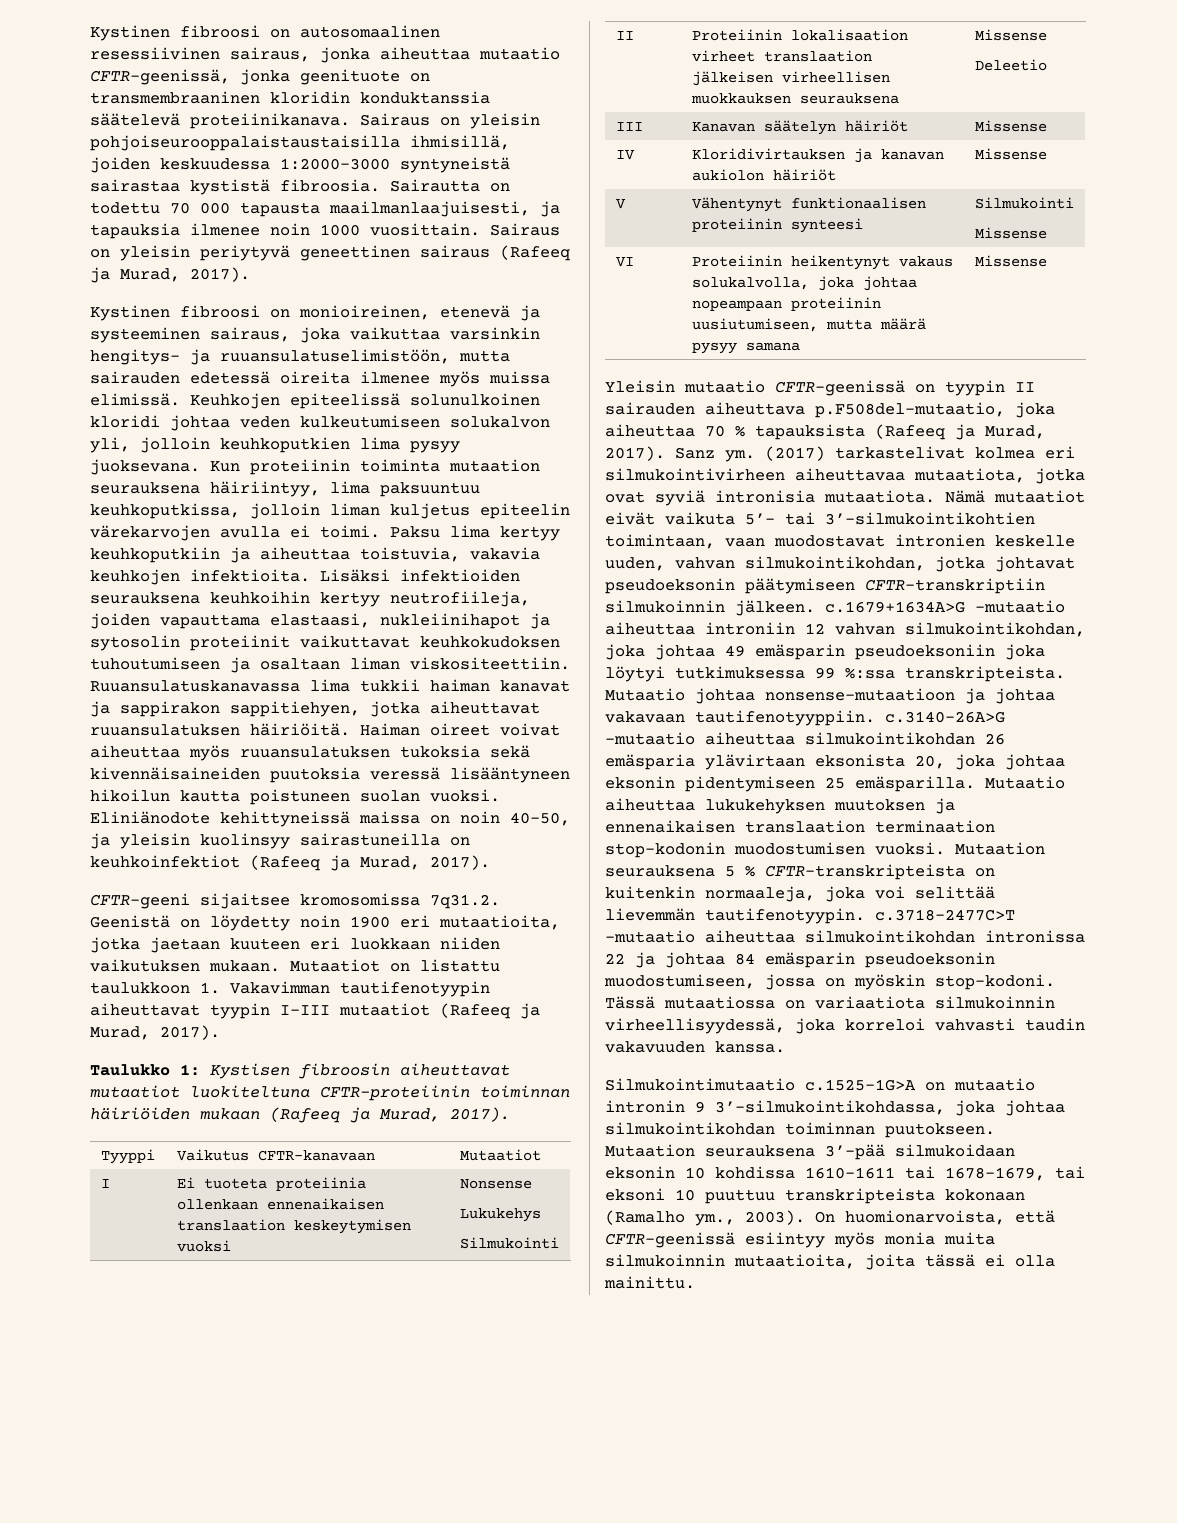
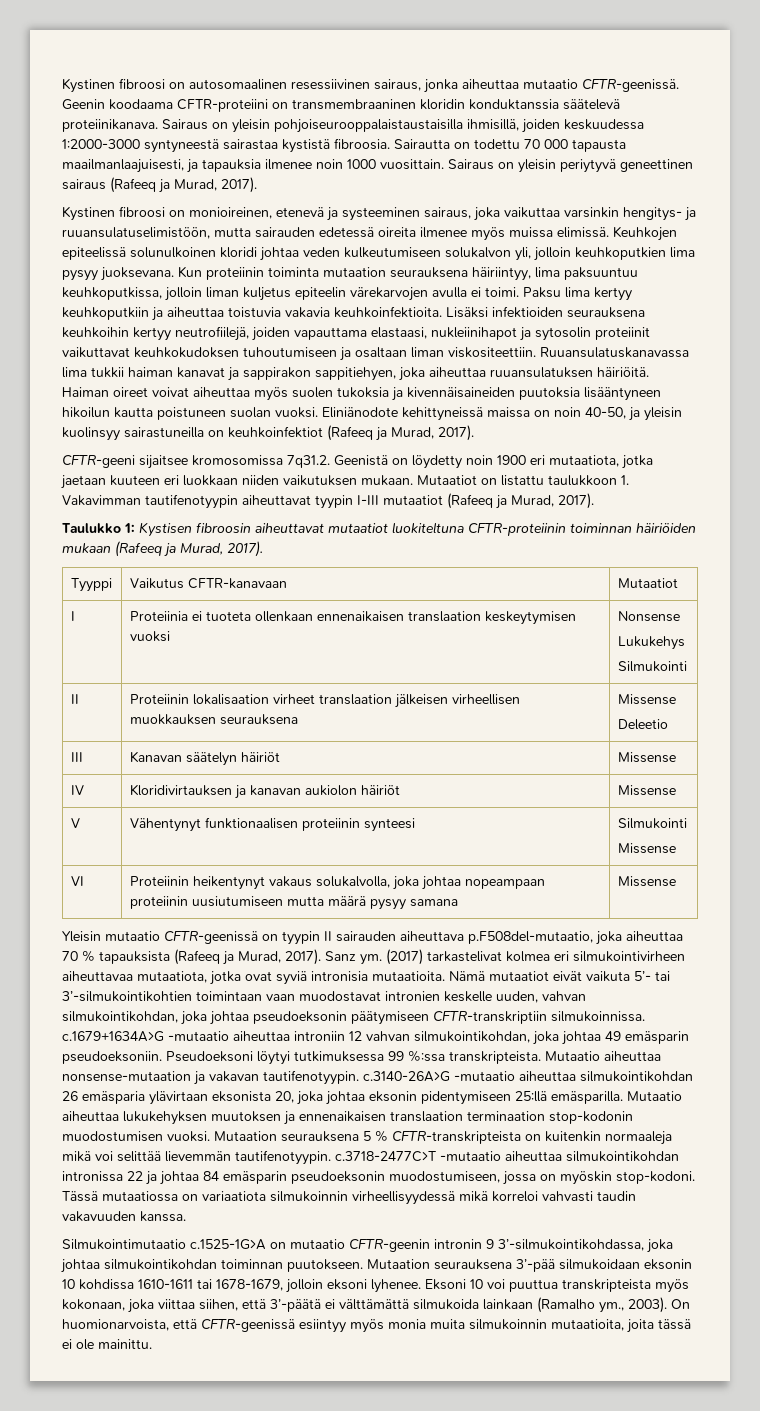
- Kystinen fibroosi on autosomaalinen resessiivinen sairaus, jonka aiheuttaa mutaatio CFTR-geenissä, jonka geenituote on transmembraaninen kloridin konduktanssia säätelevä proteiinikanava.
+ Kystinen fibroosi on autosomaalinen resessiivinen sairaus, jonka aiheuttaa mutaatio CFTR-geenissä. Geenin koodaama CFTR-proteiini on transmembraaninen kloridin konduktanssia säätelevä proteiinikanava.
- Sairaus on yleisin pohjoiseurooppalaistaustaisilla ihmisillä, joiden keskuudessa 1:2000-3000 syntyneistä sairastaa kystistä fibroosia.
+ Sairaus on yleisin pohjoiseurooppalaistaustaisilla ihmisillä, joiden keskuudessa 1:2000-3000 syntyneestä sairastaa kystistä fibroosia.
- Paksu lima kertyy keuhkoputkiin ja aiheuttaa toistuvia, vakavia keuhkojen infektioita.
+ Paksu lima kertyy keuhkoputkiin ja aiheuttaa toistuvia vakavia keuhkoinfektioita.
- Lisäksi infektioiden seurauksena keuhkoihin kertyy neutrofiileja, joiden vapauttama elastaasi, nukleiinihapot ja sytosolin proteiinit vaikuttavat keuhkokudoksen tuhoutumiseen ja osaltaan liman viskositeettiin.
+ Lisäksi infektioiden seurauksena keuhkoihin kertyy neutrofiilejä, joiden vapauttama elastaasi, nukleiinihapot ja sytosolin proteiinit vaikuttavat keuhkokudoksen tuhoutumiseen ja osaltaan liman viskositeettiin.
- Ruuansulatuskanavassa lima tukkii haiman kanavat ja sappirakon sappitiehyen, jotka aiheuttavat ruuansulatuksen häiriöitä.
+ Ruuansulatuskanavassa lima tukkii haiman kanavat ja sappirakon sappitiehyen, joka aiheuttaa ruuansulatuksen häiriöitä.
- Haiman oireet voivat aiheuttaa myös ruuansulatuksen tukoksia sekä kivennäisaineiden puutoksia veressä lisääntyneen hikoilun kautta poistuneen suolan vuoksi.
+ Haiman oireet voivat aiheuttaa myös suolen tukoksia ja kivennäisaineiden puutoksia lisääntyneen hikoilun kautta poistuneen suolan vuoksi.
- CFTR-geeni sijaitsee kromosomissa 7q31.2. Geenistä on löydetty noin 1900 eri mutaatioita, jotka jaetaan kuuteen eri luokkaan niiden vaikutuksen mukaan.
+ CFTR-geeni sijaitsee kromosomissa 7q31.2. Geenistä on löydetty noin 1900 eri mutaatiota, jotka jaetaan kuuteen eri luokkaan niiden vaikutuksen mukaan.
- I | Ei tuoteta proteiinia ollenkaan ennenaikaisen translaation keskeytymisen vuoksi | Nonsense
+ I | Proteiinia ei tuoteta ollenkaan ennenaikaisen translaation keskeytymisen vuoksi | Nonsense
- VI | Proteiinin heikentynyt vakaus solukalvolla, joka johtaa nopeampaan proteiinin uusiutumiseen, mutta määrä pysyy samana | Missense
+ VI | Proteiinin heikentynyt vakaus solukalvolla, joka johtaa nopeampaan proteiinin uusiutumiseen mutta määrä pysyy samana | Missense
- (2017) tarkastelivat kolmea eri silmukointivirheen aiheuttavaa mutaatiota, jotka ovat syviä intronisia mutaatiota.
+ (2017) tarkastelivat kolmea eri silmukointivirheen aiheuttavaa mutaatiota, jotka ovat syviä intronisia mutaatioita.
- Nämä mutaatiot eivät vaikuta 5’- tai 3’-silmukointikohtien toimintaan, vaan muodostavat intronien keskelle uuden, vahvan silmukointikohdan, jotka johtavat pseudoeksonin päätymiseen CFTR-transkriptiin silmukoinnin jälkeen. c.1679+1634A>G -mutaatio aiheuttaa introniin 12 vahvan silmukointikohdan, joka johtaa 49 emäsparin pseudoeksoniin joka löytyi tutkimuksessa 99 %:ssa transkripteista.
+ Nämä mutaatiot eivät vaikuta 5’- tai 3’-silmukointikohtien toimintaan vaan muodostavat intronien keskelle uuden, vahvan silmukointikohdan, joka johtaa pseudoeksonin päätymiseen CFTR-transkriptiin silmukoinnissa. c.1679+1634A>G -mutaatio aiheuttaa introniin 12 vahvan silmukointikohdan, joka johtaa 49 emäsparin pseudoeksoniin. Pseudoeksoni löytyi tutkimuksessa 99 %:ssa transkripteista.
- Mutaatio johtaa nonsense-mutaatioon ja johtaa vakavaan tautifenotyyppiin. c.3140-26A>G -mutaatio aiheuttaa silmukointikohdan 26 emäsparia ylävirtaan eksonista 20, joka johtaa eksonin pidentymiseen 25 emäsparilla.
+ Mutaatio aiheuttaa nonsense-mutaation ja vakavan tautifenotyypin. c.3140-26A>G -mutaatio aiheuttaa silmukointikohdan 26 emäsparia ylävirtaan eksonista 20, joka johtaa eksonin pidentymiseen 25:llä emäsparilla.
- Mutaation seurauksena 5 % CFTR-transkripteista on kuitenkin normaaleja, joka voi selittää lievemmän tautifenotyypin. c.3718-2477C>T -mutaatio aiheuttaa silmukointikohdan intronissa 22 ja johtaa 84 emäsparin pseudoeksonin muodostumiseen, jossa on myöskin stop-kodoni.
+ Mutaation seurauksena 5 % CFTR-transkripteista on kuitenkin normaaleja mikä voi selittää lievemmän tautifenotyypin. c.3718-2477C>T -mutaatio aiheuttaa silmukointikohdan intronissa 22 ja johtaa 84 emäsparin pseudoeksonin muodostumiseen, jossa on myöskin stop-kodoni.
- Tässä mutaatiossa on variaatiota silmukoinnin virheellisyydessä, joka korreloi vahvasti taudin vakavuuden kanssa.
+ Tässä mutaatiossa on variaatiota silmukoinnin virheellisyydessä mikä korreloi vahvasti taudin vakavuuden kanssa.
- Silmukointimutaatio c.1525-1G>A on mutaatio intronin 9 3’-silmukointikohdassa, joka johtaa silmukointikohdan toiminnan puutokseen.
+ Silmukointimutaatio c.1525-1G>A on mutaatio CFTR-geenin intronin 9 3’-silmukointikohdassa, joka johtaa silmukointikohdan toiminnan puutokseen.
- Mutaation seurauksena 3’-pää silmukoidaan eksonin 10 kohdissa 1610-1611 tai 1678-1679, tai eksoni 10 puuttuu transkripteista kokonaan (Ramalho ym., 2003).
+ Mutaation seurauksena 3’-pää silmukoidaan eksonin 10 kohdissa 1610-1611 tai 1678-1679, jolloin eksoni lyhenee. Eksoni 10 voi puuttua transkripteista myös kokonaan, joka viittaa siihen, että 3’-päätä ei välttämättä silmukoida lainkaan (Ramalho ym., 2003).
- On huomionarvoista, että CFTR-geenissä esiintyy myös monia muita silmukoinnin mutaatioita, joita tässä ei olla mainittu.
+ On huomionarvoista, että CFTR-geenissä esiintyy myös monia muita silmukoinnin mutaatioita, joita tässä ei ole mainittu.

